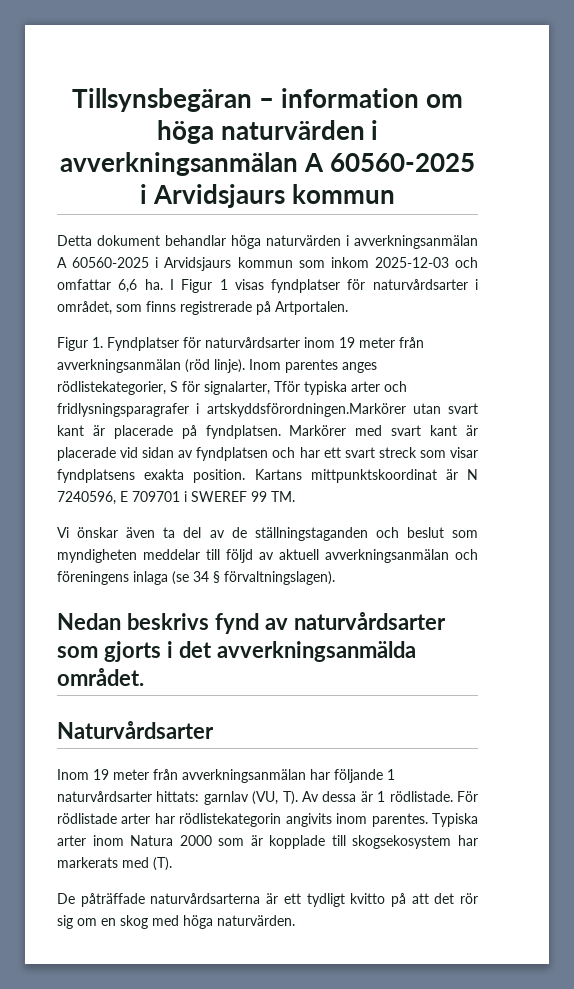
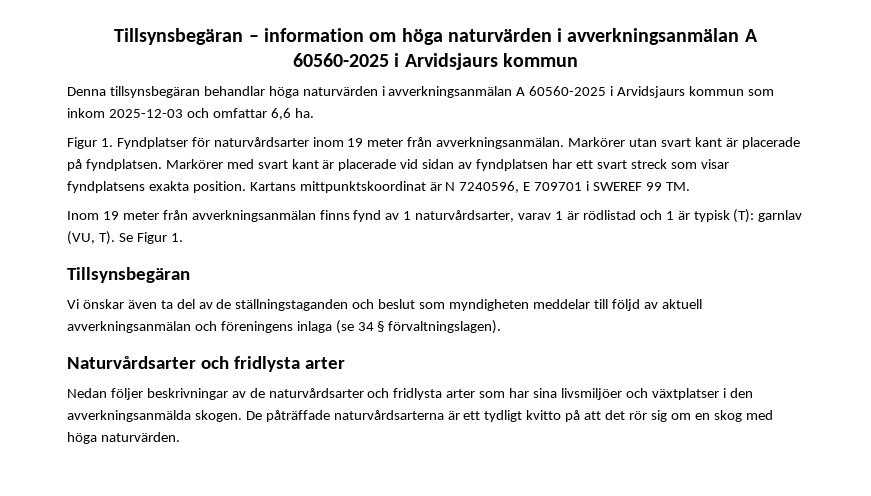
- Detta dokument behandlar höga naturvärden i avverkningsanmälan A 60560-2025 i Arvidsjaurs kommun som inkom 2025-12-03 och omfattar 6,6 ha. I Figur 1 visas fyndplatser för naturvårdsarter i området, som finns registrerade på Artportalen.
+ Denna tillsynsbegäran behandlar höga naturvärden i avverkningsanmälan A 60560-2025 i Arvidsjaurs kommun som inkom 2025-12-03 och omfattar 6,6 ha.
- Figur 1. Fyndplatser för naturvårdsarter inom 19 meter från avverkningsanmälan (röd linje). Inom parentes anges rödlistekategorier, S för signalarter, Tför typiska arter och fridlysningsparagrafer i artskyddsförordningen.Markörer utan svart kant är placerade på fyndplatsen.
+ Figur 1. Fyndplatser för naturvårdsarter inom 19 meter från avverkningsanmälan. Markörer utan svart kant är placerade på fyndplatsen.
- Markörer med svart kant är placerade vid sidan av fyndplatsen och har ett svart streck som visar fyndplatsens exakta position.
+ Markörer med svart kant är placerade vid sidan av fyndplatsen har ett svart streck som visar fyndplatsens exakta position.
+ Inom 19 meter från avverkningsanmälan finns fynd av 1 naturvårdsarter, varav 1 är rödlistad och 1 är typisk (T): garnlav (VU, T). Se Figur 1.
+ Tillsynsbegäran
- Nedan beskrivs fynd av naturvårdsarter som gjorts i det avverkningsanmälda området.
- Naturvårdsarter
- Inom 19 meter från avverkningsanmälan har följande 1 naturvårdsarter hittats: garnlav (VU, T). Av dessa är 1 rödlistade. För rödlistade arter har rödlistekategorin angivits inom parentes. Typiska arter inom Natura 2000 som är kopplade till skogsekosystem har markerats med (T).
- De påträffade naturvårdsarterna är ett tydligt kvitto på att det rör sig om en skog med höga naturvärden.
+ Naturvårdsarter och fridlysta arter
+ Nedan följer beskrivningar av de naturvårdsarter och fridlysta arter som har sina livsmiljöer och växtplatser i den avverkningsanmälda skogen. De påträffade naturvårdsarterna är ett tydligt kvitto på att det rör sig om en skog med höga naturvärden.

